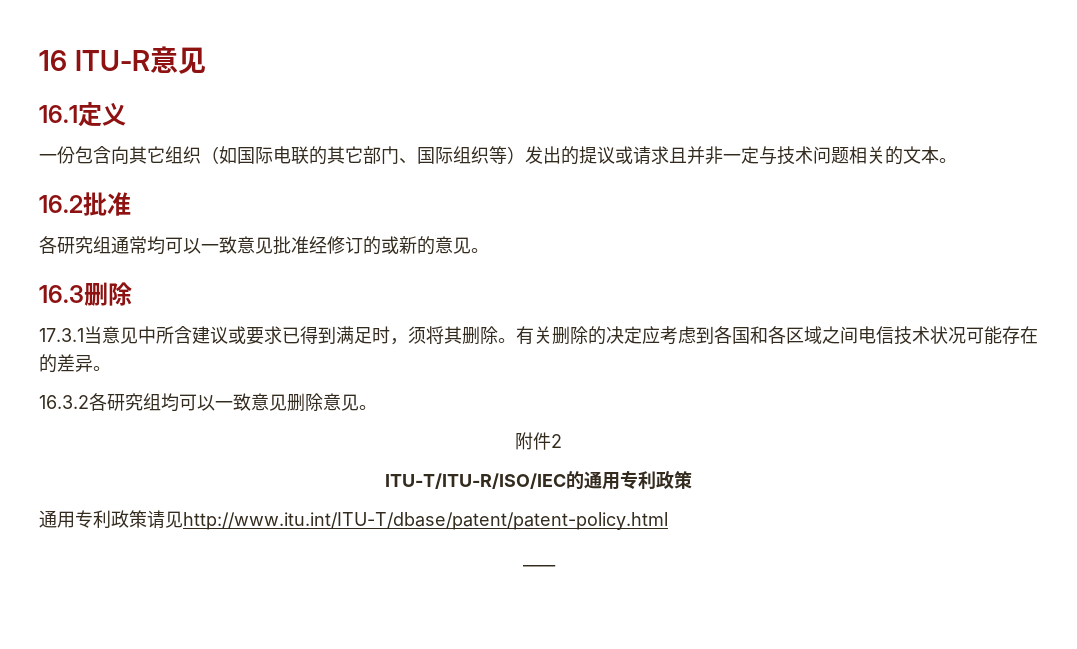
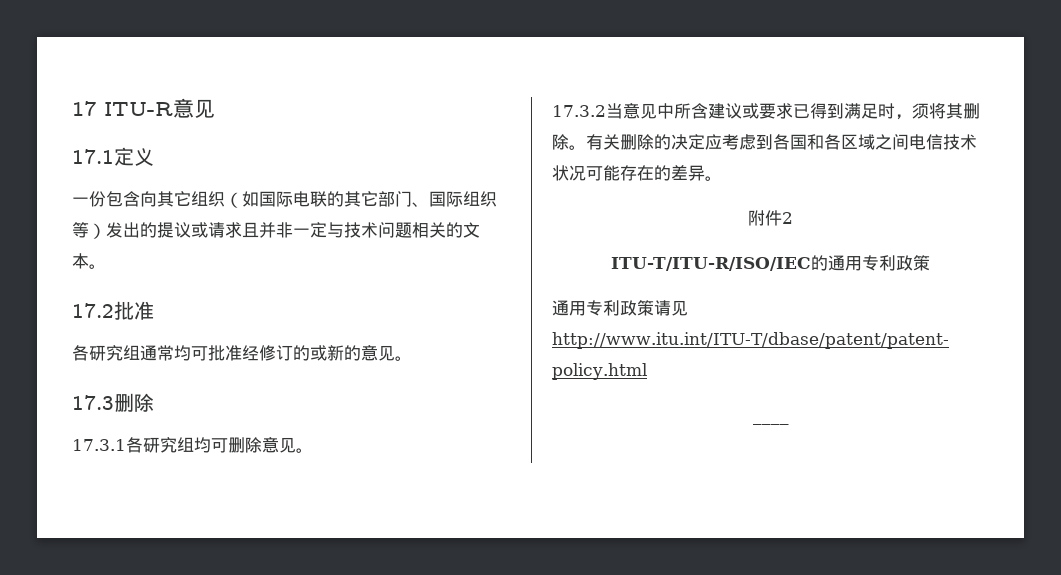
- 16 ITU-R意见
+ 17 ITU-R意见
- 16.1定义
+ 17.1定义
- 16.2批准
+ 17.2批准
- 各研究组通常均可以一致意见批准经修订的或新的意见。
+ 各研究组通常均可批准经修订的或新的意见。
- 16.3删除
+ 17.3删除
- 17.3.1当意见中所含建议或要求已得到满足时，须将其删除。
+ 17.3.1各研究组均可删除意见。
+ 17.3.2当意见中所含建议或要求已得到满足时，须将其删除。
- 16.3.2各研究组均可以一致意见删除意见。

